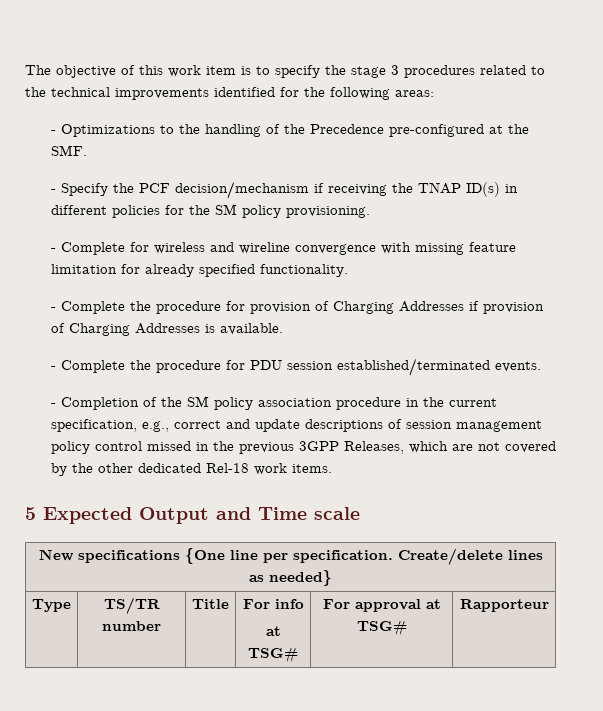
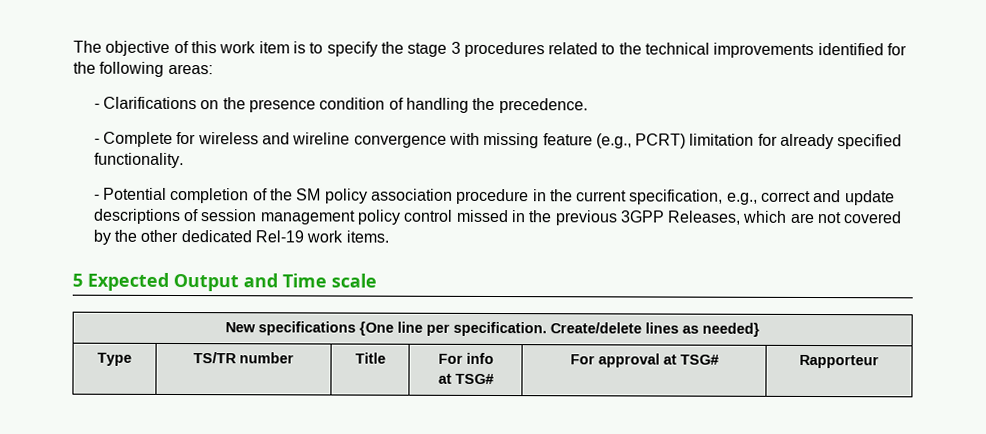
- - Optimizations to the handling of the Precedence pre-configured at the SMF.
- - Specify the PCF decision/mechanism if receiving the TNAP ID(s) in different policies for the SM policy provisioning.
+ - Clarifications on the presence condition of handling the precedence.
- - Complete for wireless and wireline convergence with missing feature limitation for already specified functionality.
+ - Complete for wireless and wireline convergence with missing feature (e.g., PCRT) limitation for already specified functionality.
- - Complete the procedure for provision of Charging Addresses if provision of Charging Addresses is available.
- - Complete the procedure for PDU session established/terminated events.
- - Completion of the SM policy association procedure in the current specification, e.g., correct and update descriptions of session management policy control missed in the previous 3GPP Releases, which are not covered by the other dedicated Rel-18 work items.
+ - Potential completion of the SM policy association procedure in the current specification, e.g., correct and update descriptions of session management policy control missed in the previous 3GPP Releases, which are not covered by the other dedicated Rel-19 work items.

